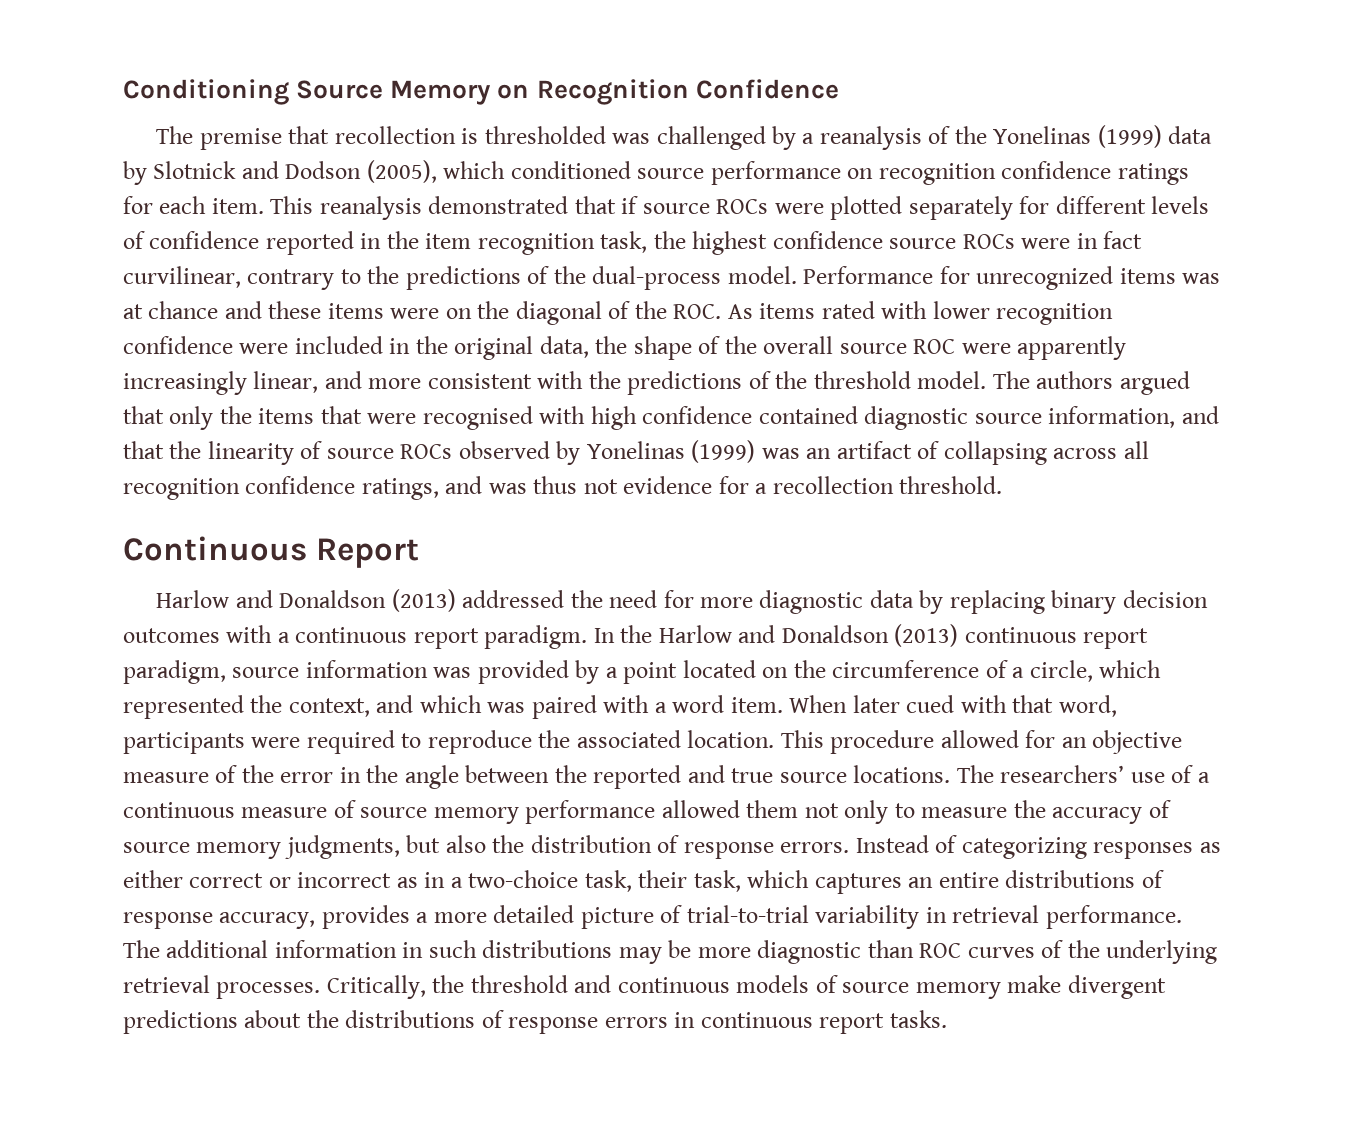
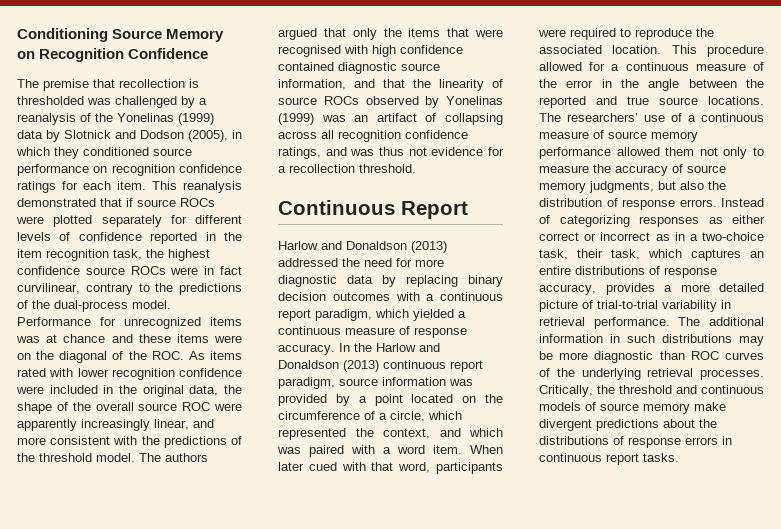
- The premise that recollection is thresholded was challenged by a reanalysis of the Yonelinas (1999) data by Slotnick and Dodson (2005), which conditioned source performance on recognition confidence ratings for each item.
+ The premise that recollection is thresholded was challenged by a reanalysis of the Yonelinas (1999) data by Slotnick and Dodson (2005), in which they conditioned source performance on recognition confidence ratings for each item.
- Harlow and Donaldson (2013) addressed the need for more diagnostic data by replacing binary decision outcomes with a continuous report paradigm.
+ Harlow and Donaldson (2013) addressed the need for more diagnostic data by replacing binary decision outcomes with a continuous report paradigm, which yielded a continuous measure of response accuracy.
- This procedure allowed for an objective measure of the error in the angle between the reported and true source locations.
+ This procedure allowed for a continuous measure of the error in the angle between the reported and true source locations.

